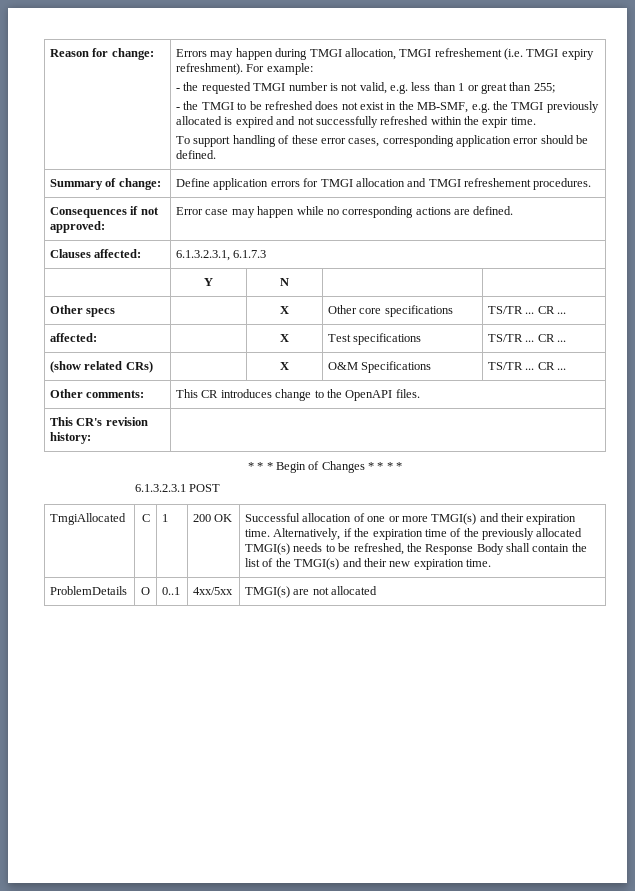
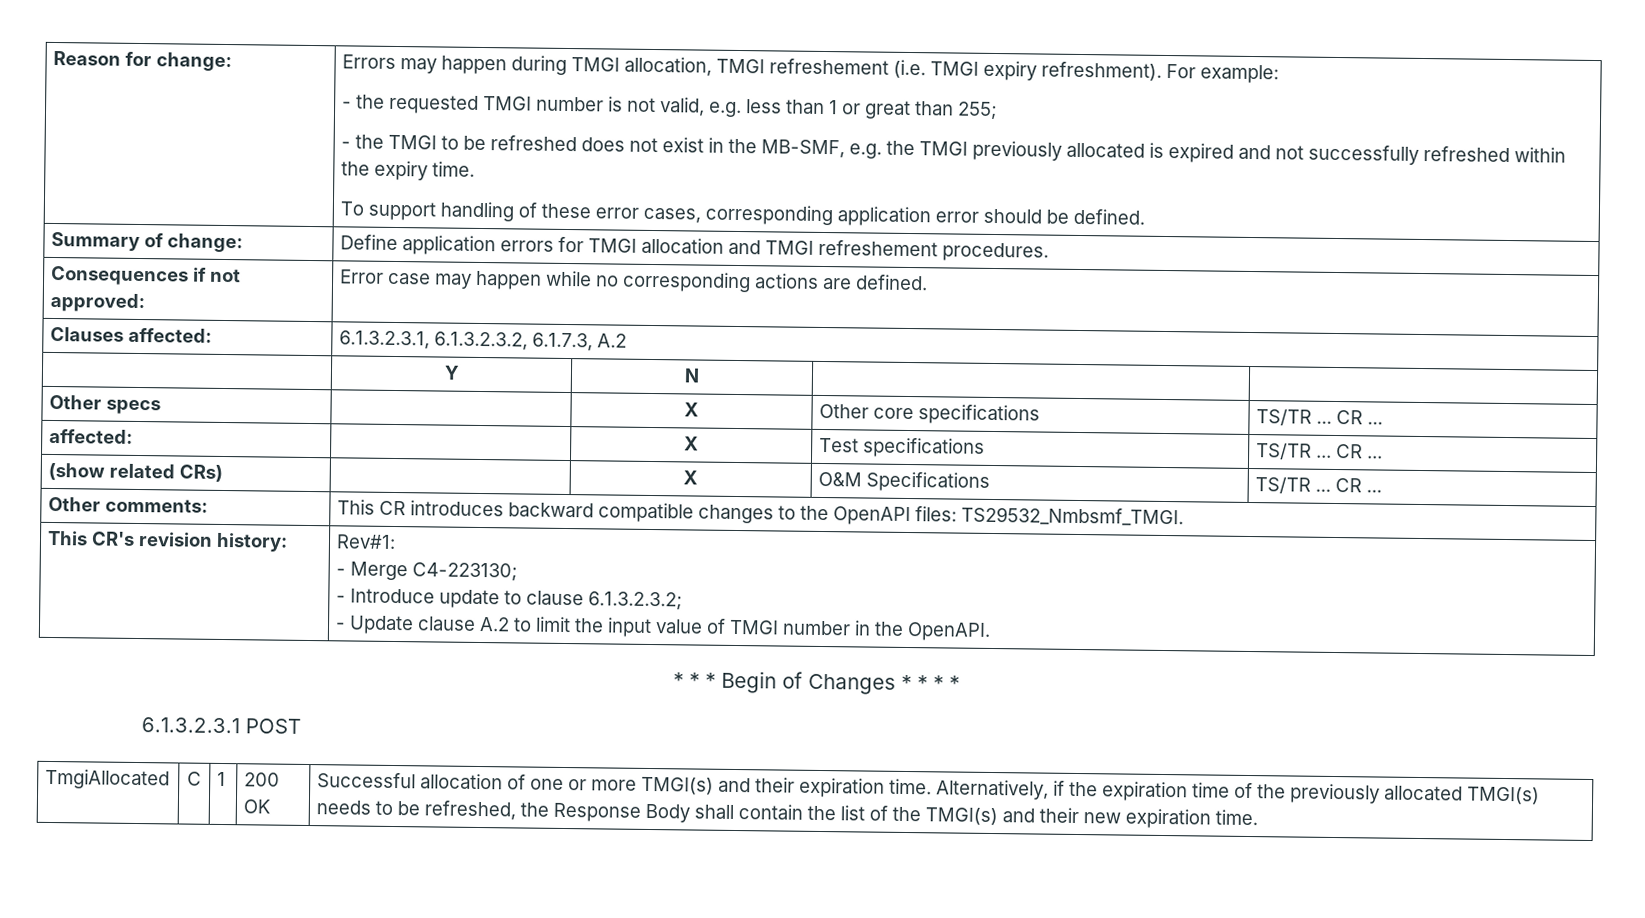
- - the TMGI to be refreshed does not exist in the MB-SMF, e.g. the TMGI previously allocated is expired and not successfully refreshed within the expir time.
+ - the TMGI to be refreshed does not exist in the MB-SMF, e.g. the TMGI previously allocated is expired and not successfully refreshed within the expiry time.
- Clauses affected: | 6.1.3.2.3.1, 6.1.7.3
+ Clauses affected: | 6.1.3.2.3.1, 6.1.3.2.3.2, 6.1.7.3, A.2
- Other comments: | This CR introduces change to the OpenAPI files.
+ Other comments: | This CR introduces backward compatible changes to the OpenAPI files: TS29532_Nmbsmf_TMGI.
- This CR's revision history: |
+ This CR's revision history: | Rev#1:
+ - Merge C4-223130;
+ - Introduce update to clause 6.1.3.2.3.2;
+ - Update clause A.2 to limit the input value of TMGI number in the OpenAPI.
- ProblemDetails | O | 0..1 | 4xx/5xx | TMGI(s) are not allocated

